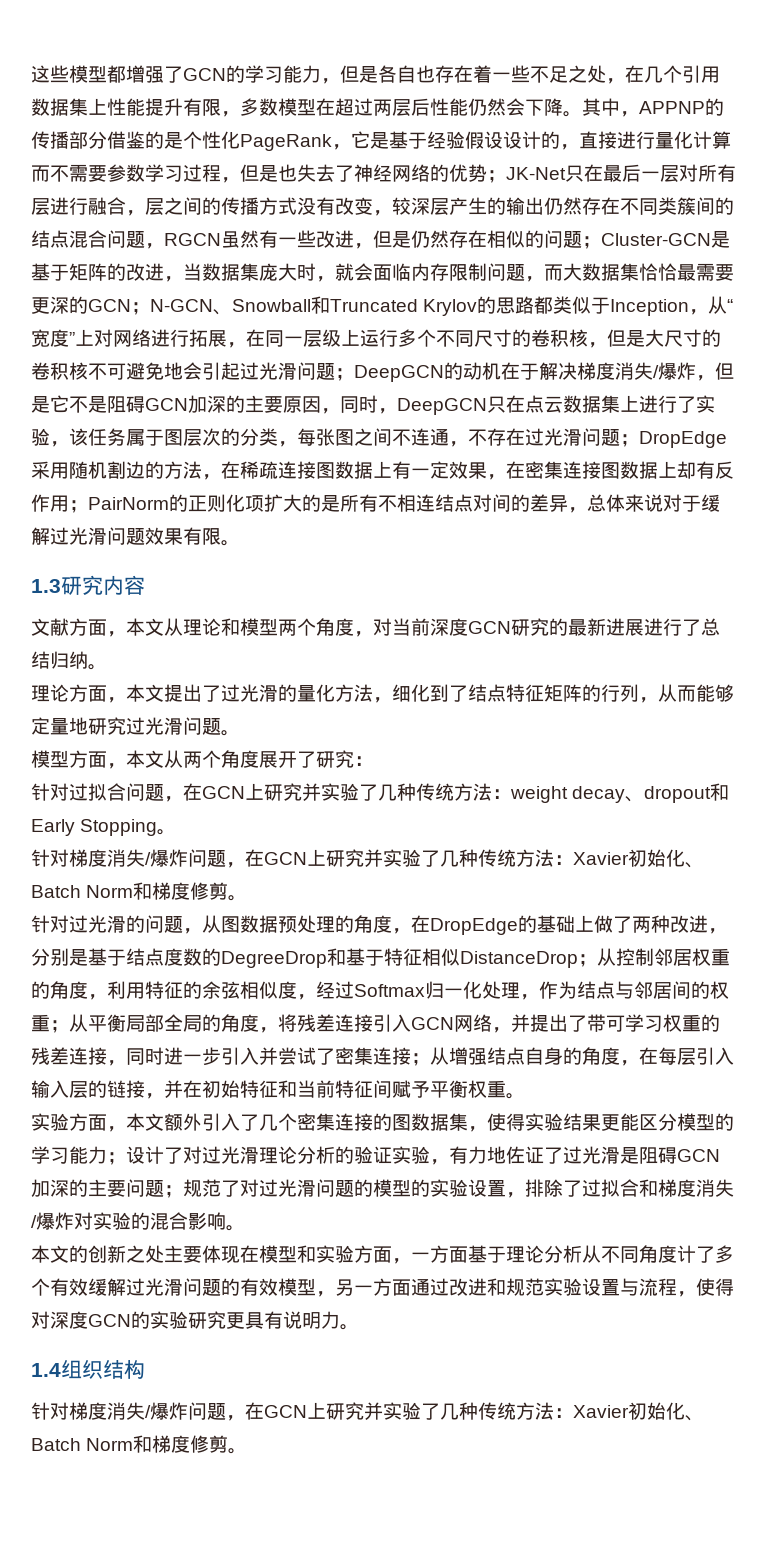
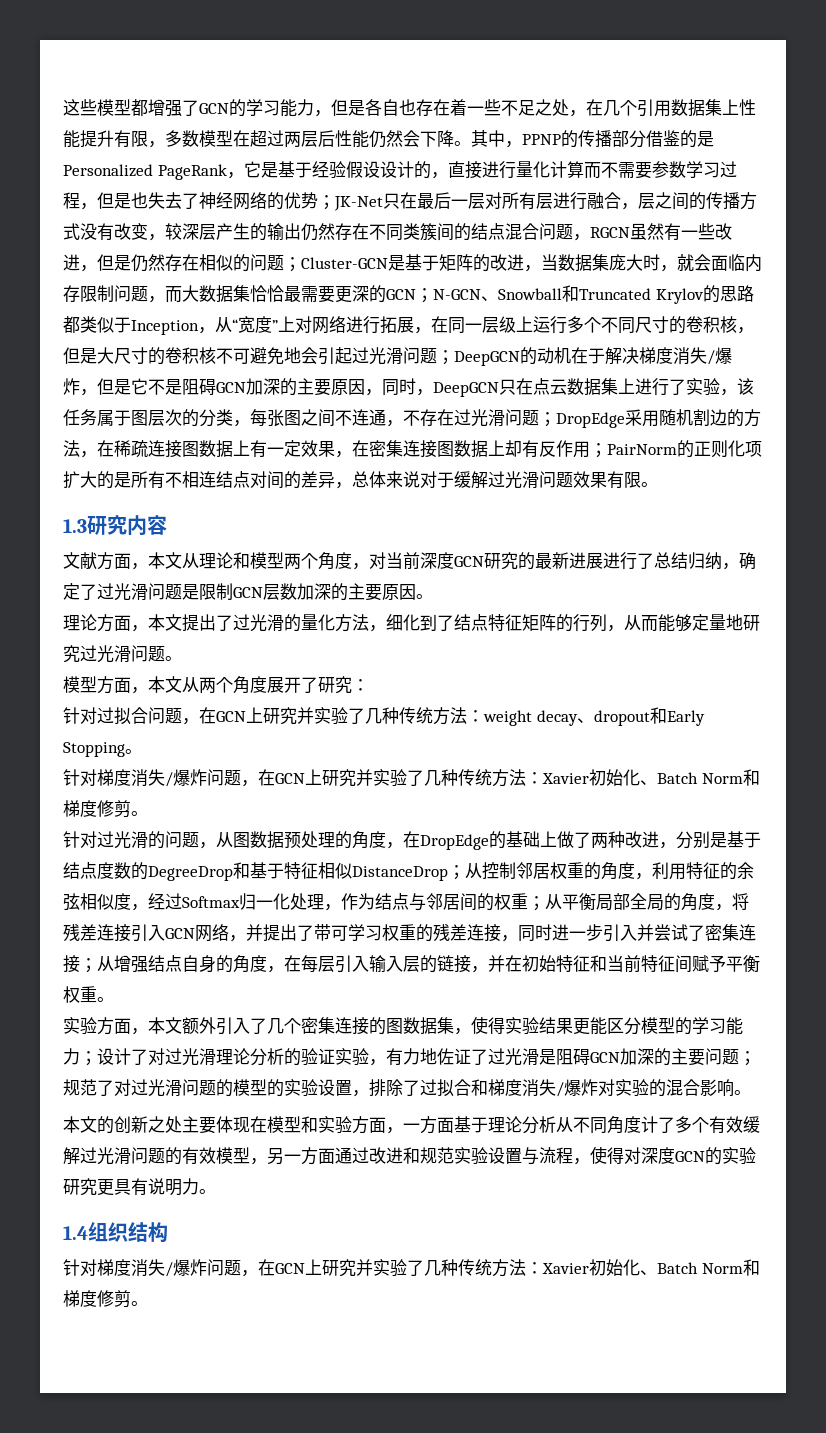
- 其中，APPNP的传播部分借鉴的是个性化PageRank，它是基于经验假设设计的，直接进行量化计算而不需要参数学习过程，但是也失去了神经网络的优势；
+ 其中，PPNP的传播部分借鉴的是Personalized PageRank，它是基于经验假设设计的，直接进行量化计算而不需要参数学习过程，但是也失去了神经网络的优势；
- 文献方面，本文从理论和模型两个角度，对当前深度GCN研究的最新进展进行了总结归纳。
+ 文献方面，本文从理论和模型两个角度，对当前深度GCN研究的最新进展进行了总结归纳，确定了过光滑问题是限制GCN层数加深的主要原因。

